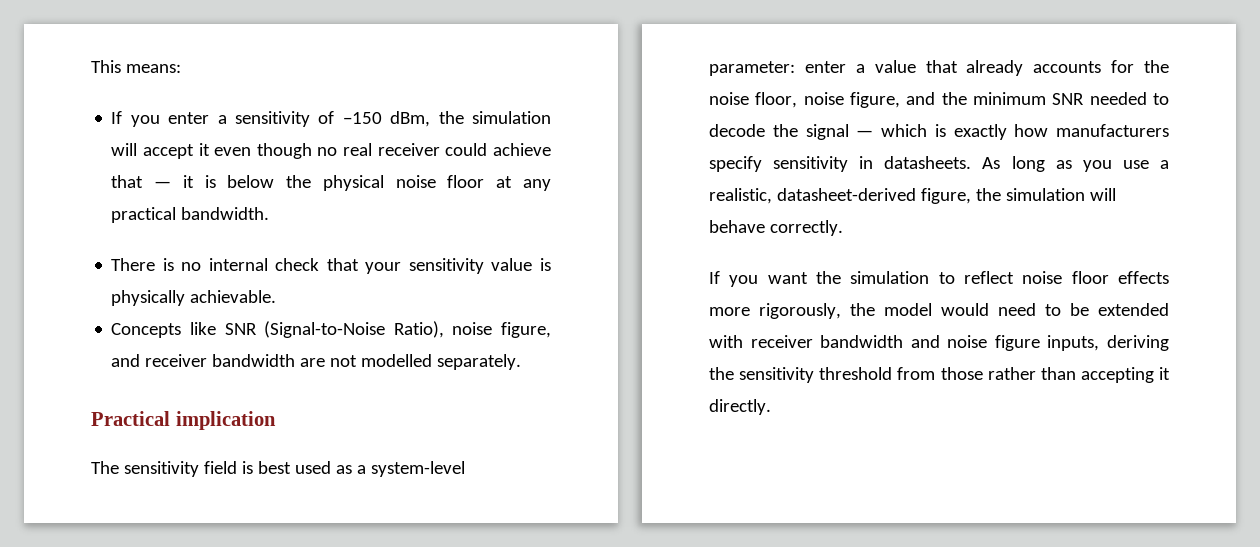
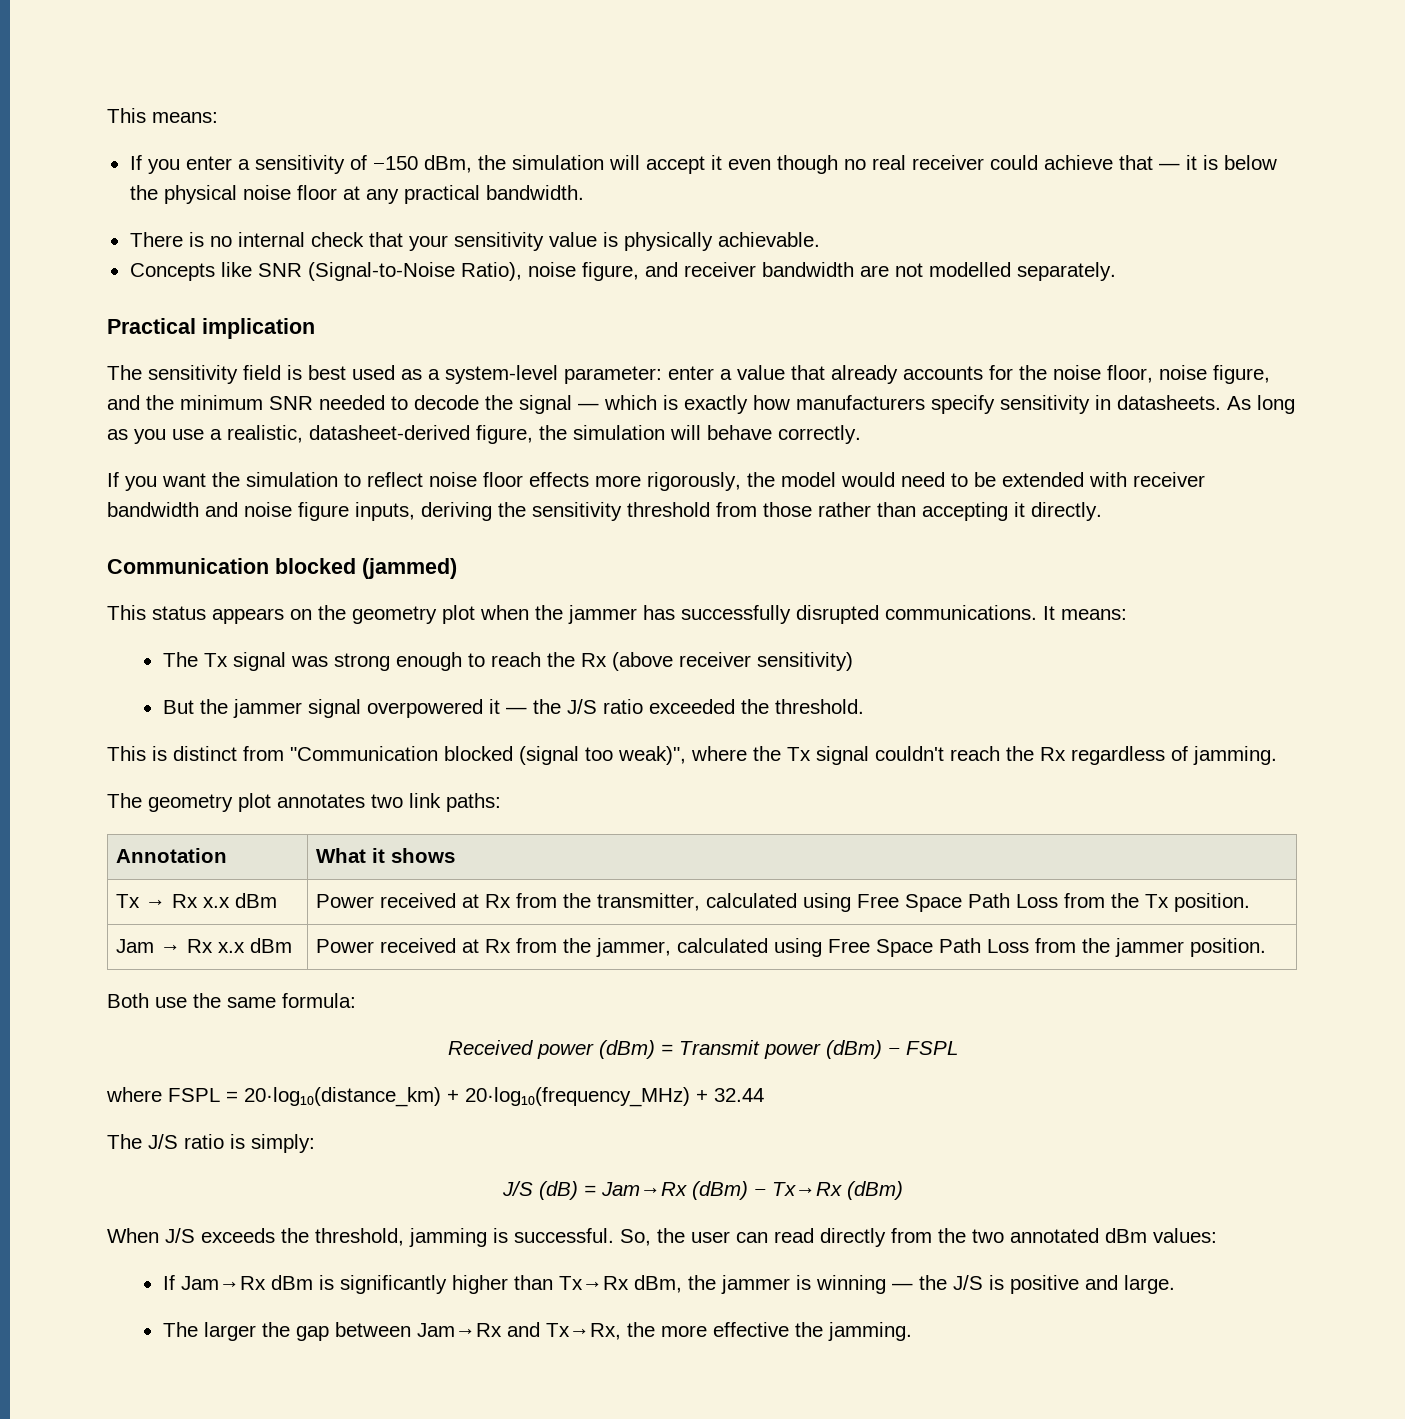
+ Communication blocked (jammed)
+ This status appears on the geometry plot when the jammer has successfully disrupted communications. It means:
+ The Tx signal was strong enough to reach the Rx (above receiver sensitivity)
+ But the jammer signal overpowered it — the J/S ratio exceeded the threshold.
+ This is distinct from "Communication blocked (signal too weak)", where the Tx signal couldn't reach the Rx regardless of jamming.
+ The geometry plot annotates two link paths:
+ Annotation | What it shows
+ Tx → Rx x.x dBm | Power received at Rx from the transmitter, calculated using Free Space Path Loss from the Tx position.
+ Jam → Rx x.x dBm | Power received at Rx from the jammer, calculated using Free Space Path Loss from the jammer position.
+ Both use the same formula:
+ Received power (dBm) = Transmit power (dBm) − FSPL
+ where FSPL = 20·log₁₀(distance_km) + 20·log₁₀(frequency_MHz) + 32.44
+ The J/S ratio is simply:
+ J/S (dB) = Jam→Rx (dBm) − Tx→Rx (dBm)
+ When J/S exceeds the threshold, jamming is successful. So, the user can read directly from the two annotated dBm values:
+ If Jam→Rx dBm is significantly higher than Tx→Rx dBm, the jammer is winning — the J/S is positive and large.
+ The larger the gap between Jam→Rx and Tx→Rx, the more effective the jamming.

